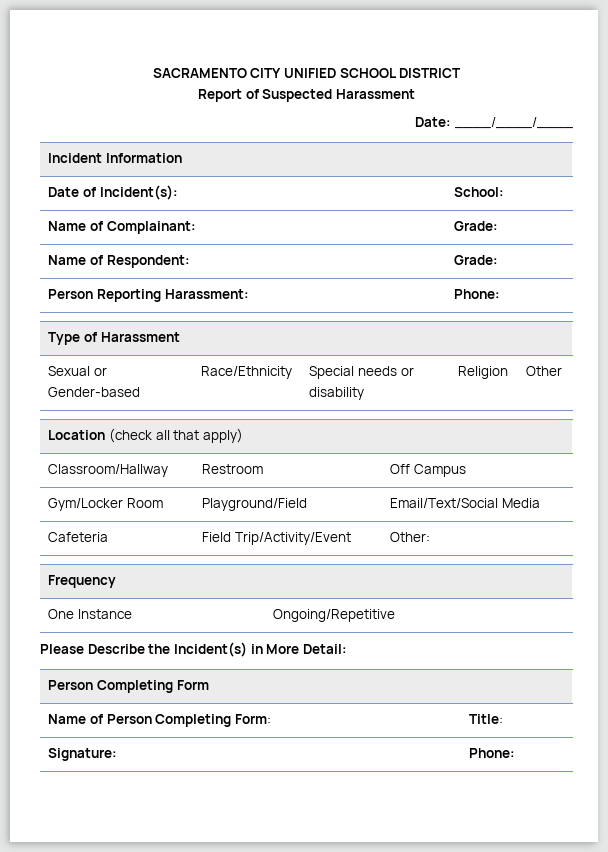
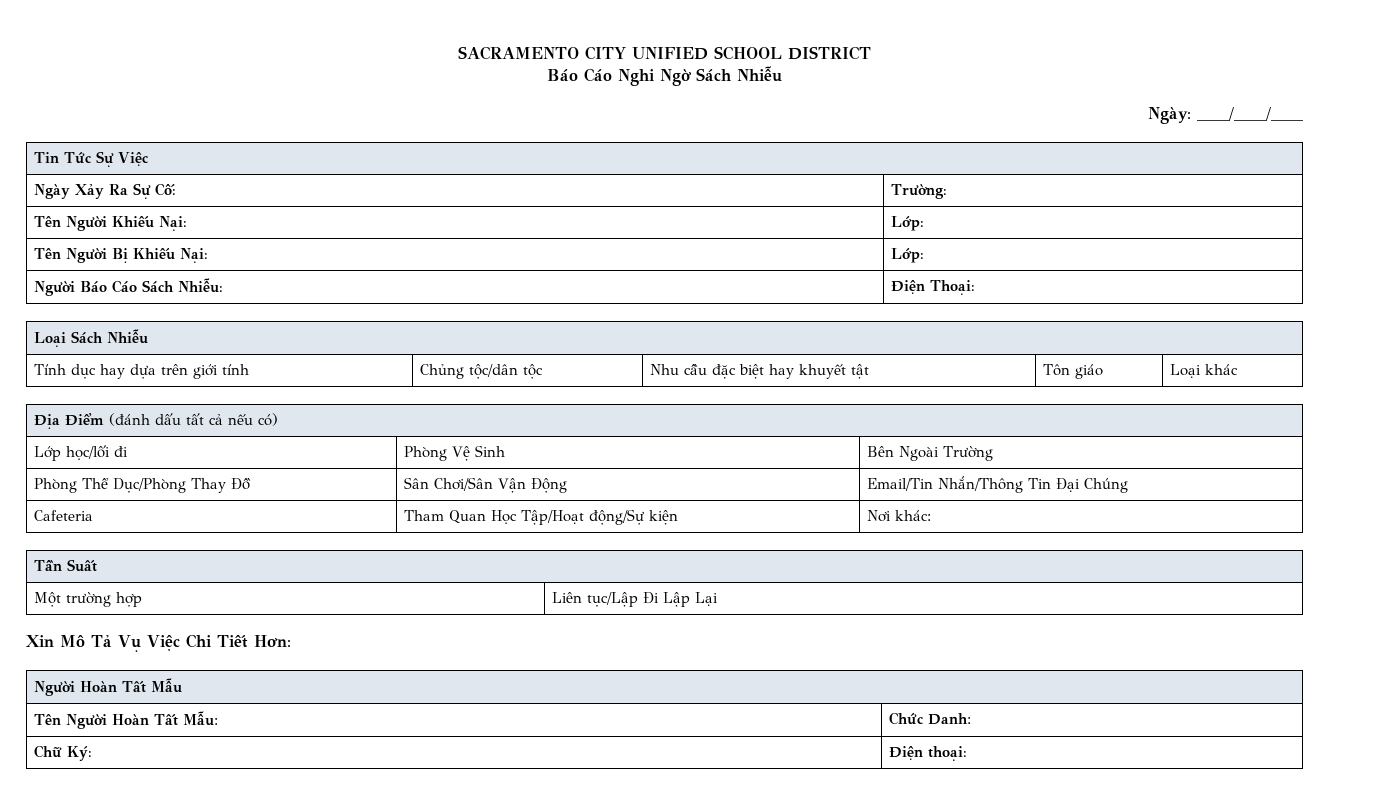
- Report of Suspected Harassment
- Date: ____/____/____
- Incident Information
- Date of Incident(s): | School:
- Name of Complainant: | Grade:
- Name of Respondent: | Grade:
- Person Reporting Harassment: | Phone:
- Type of Harassment
- Sexual or Gender-based | Race/Ethnicity | Special needs or disability | Religion | Other
- Location (check all that apply)
- Classroom/Hallway | Restroom | Off Campus
- Gym/Locker Room | Playground/Field | Email/Text/Social Media
- Cafeteria | Field Trip/Activity/Event | Other:
- Frequency
- One Instance | Ongoing/Repetitive
- Please Describe the Incident(s) in More Detail:
- Person Completing Form
- Name of Person Completing Form: | Title:
- Signature: | Phone:
+ Báo Cáo Nghi Ngờ Sách Nhiễu
+ Ngày: ____/____/____
+ Tin Tức Sự Việc
+ Ngày Xảy Ra Sự Cố: | Trường:
+ Tên Người Khiếu Nại: | Lớp:
+ Tên Người Bị Khiếu Nại: | Lớp:
+ Người Báo Cáo Sách Nhiễu: | Điện Thoại:
+ Loại Sách Nhiễu
+ Tính dục hay dựa trên giới tính | Chủng tộc/dân tộc | Nhu cầu đặc biệt hay khuyết tật | Tôn giáo | Loại khác
+ Địa Điểm (đánh dấu tất cả nếu có)
+ Lớp học/lối đi | Phòng Vệ Sinh | Bên Ngoài Trường
+ Phòng Thể Dục/Phòng Thay Đồ | Sân Chơi/Sân Vận Động | Email/Tin Nhắn/Thông Tin Đại Chúng
+ Cafeteria | Tham Quan Học Tập/Hoạt động/Sự kiện | Nơi khác:
+ Tần Suất
+ Một trường hợp | Liên tục/Lập Đi Lập Lại
+ Xin Mô Tả Vụ Việc Chi Tiết Hơn:
+ Người Hoàn Tất Mẫu
+ Tên Người Hoàn Tất Mẫu: | Chức Danh:
+ Chữ Ký: | Điện thoại:

